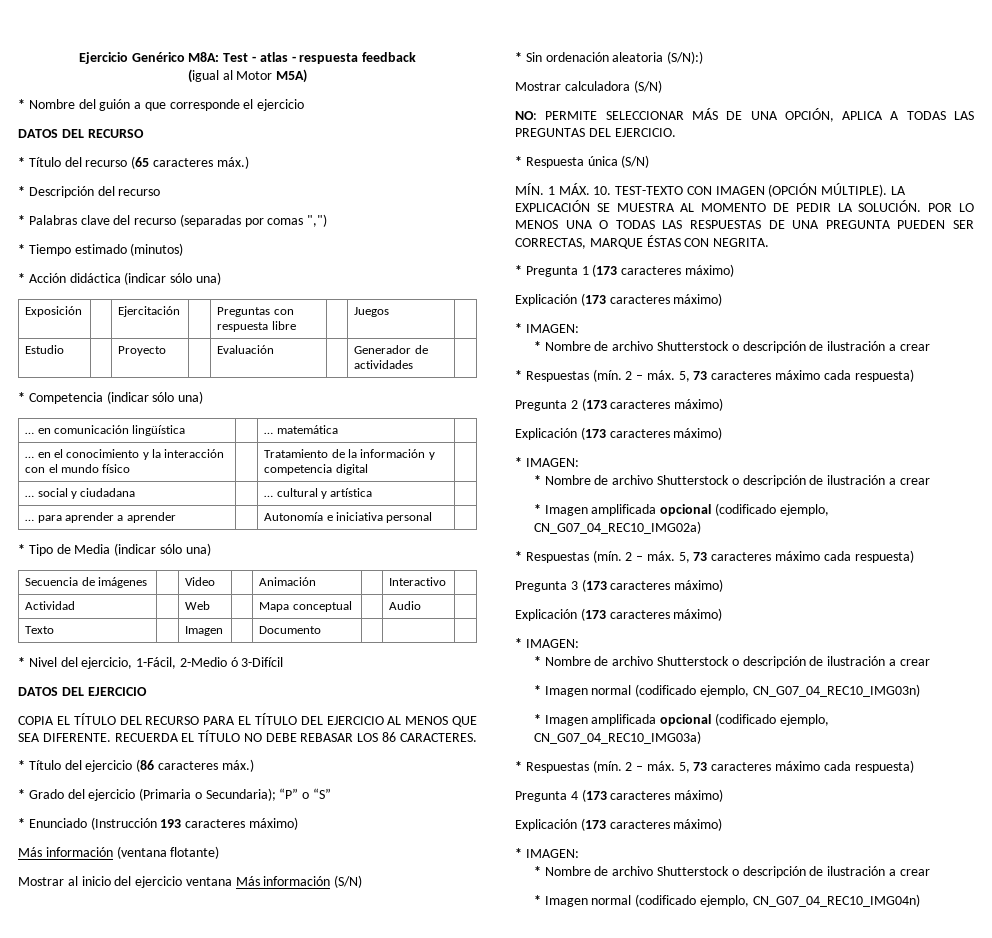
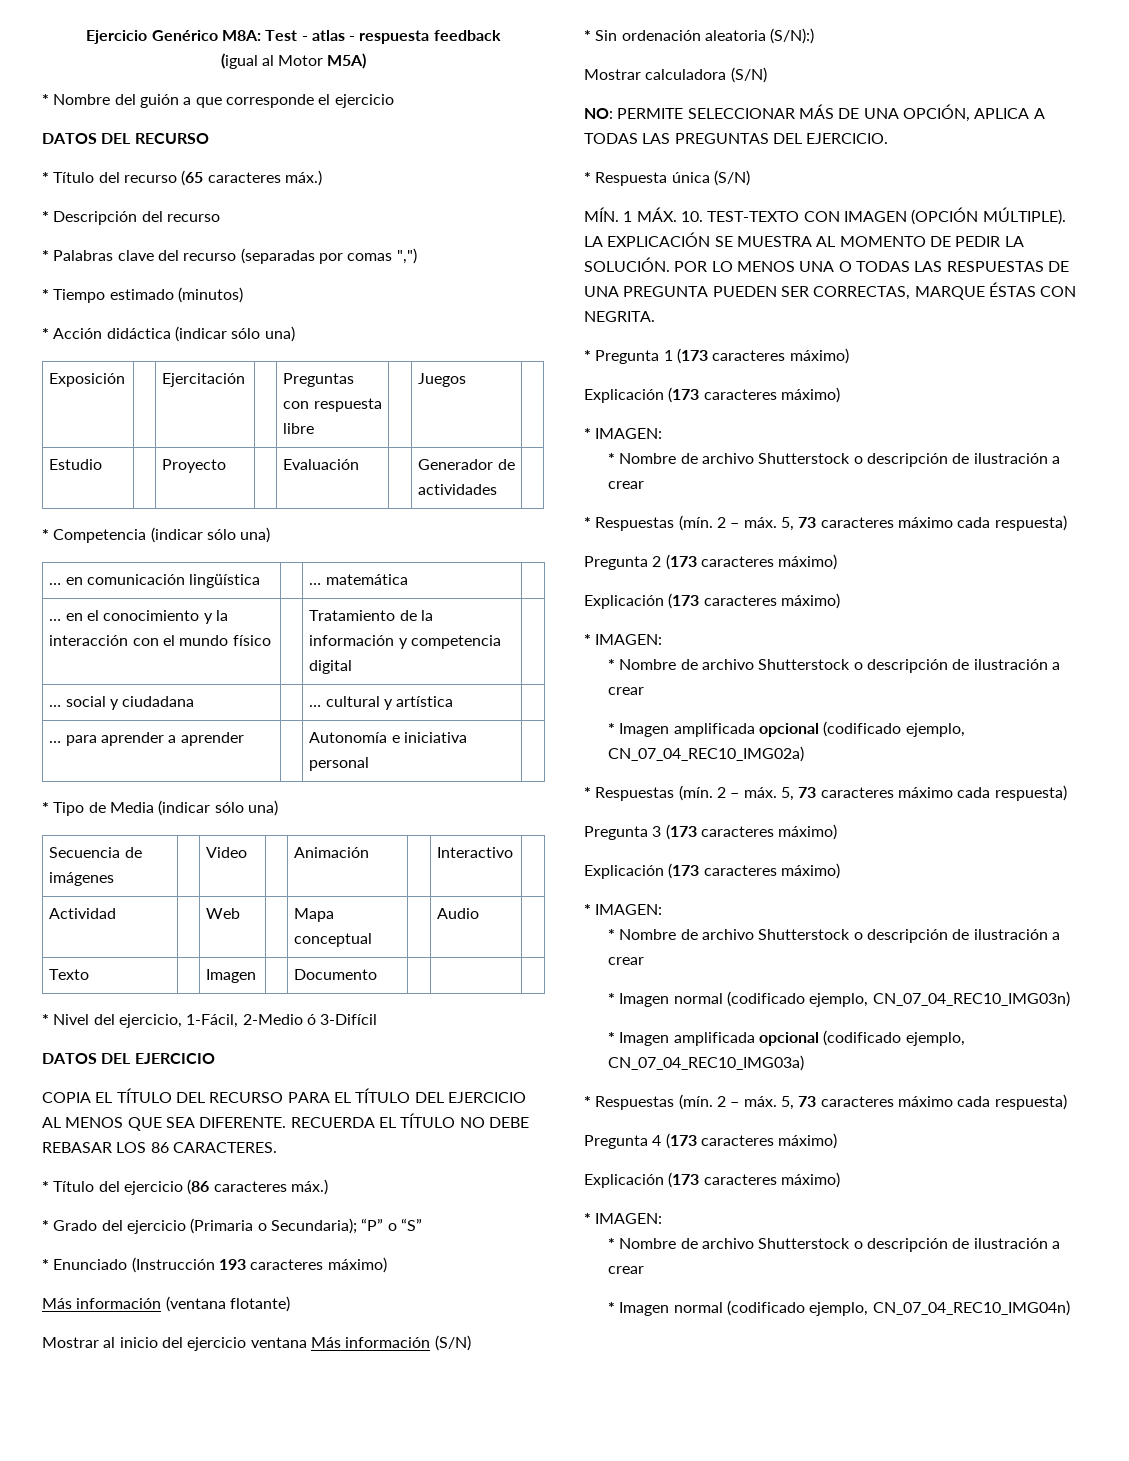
- * Imagen amplificada opcional (codificado ejemplo, CN_G07_04_REC10_IMG02a)
+ * Imagen amplificada opcional (codificado ejemplo, CN_07_04_REC10_IMG02a)
- * Imagen normal (codificado ejemplo, CN_G07_04_REC10_IMG03n)
- * Imagen amplificada opcional (codificado ejemplo, CN_G07_04_REC10_IMG03a)
+ * Imagen normal (codificado ejemplo, CN_07_04_REC10_IMG03n)
+ * Imagen amplificada opcional (codificado ejemplo, CN_07_04_REC10_IMG03a)
- * Imagen normal (codificado ejemplo, CN_G07_04_REC10_IMG04n)
+ * Imagen normal (codificado ejemplo, CN_07_04_REC10_IMG04n)

